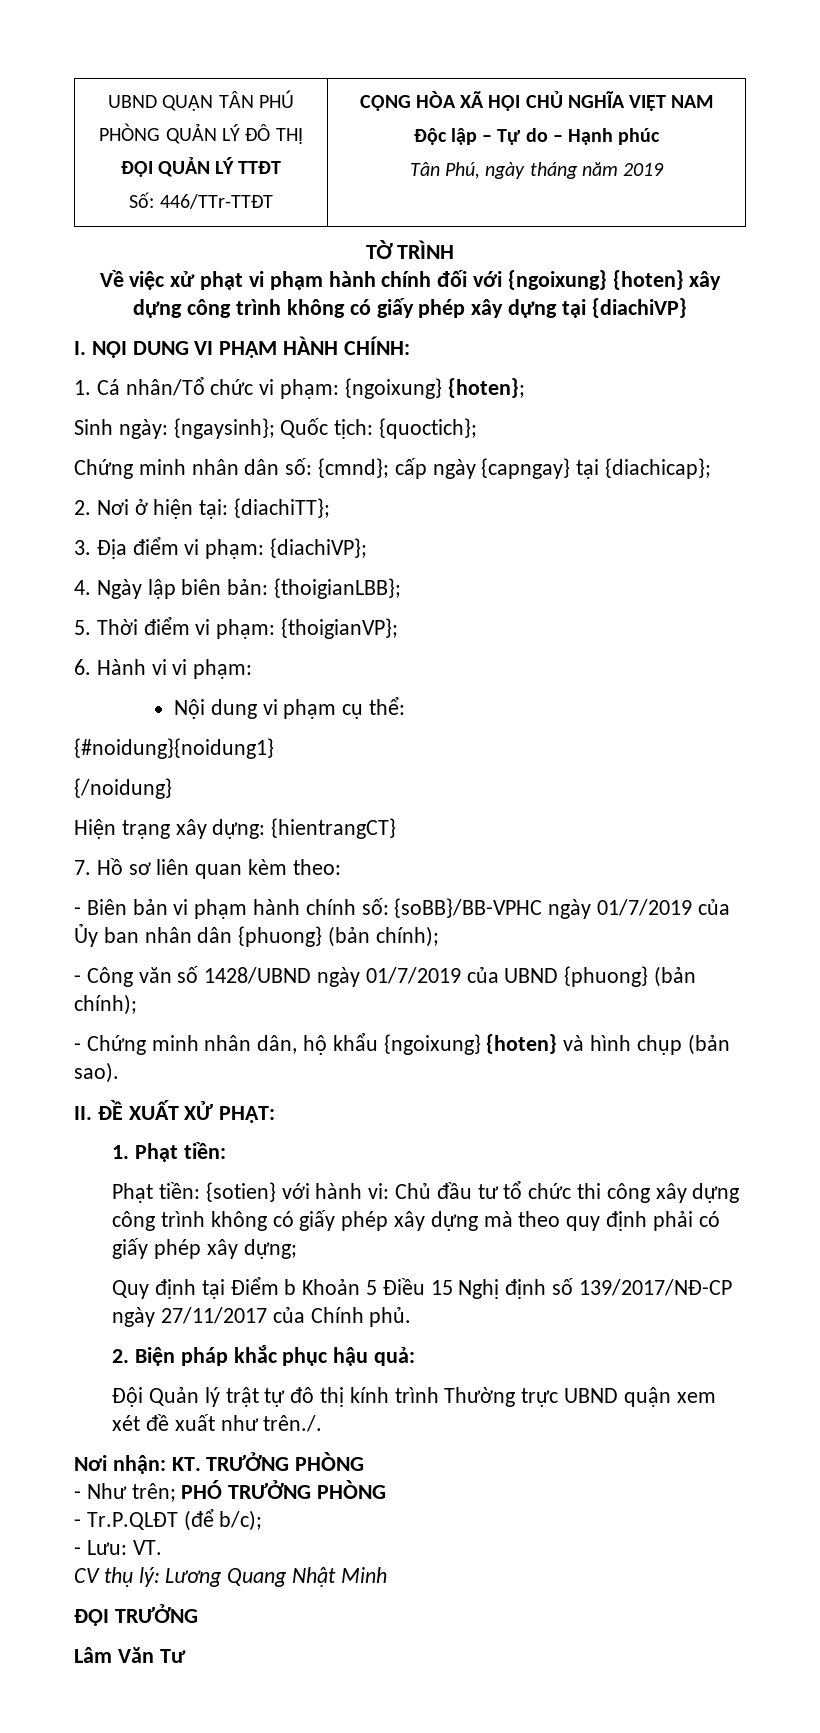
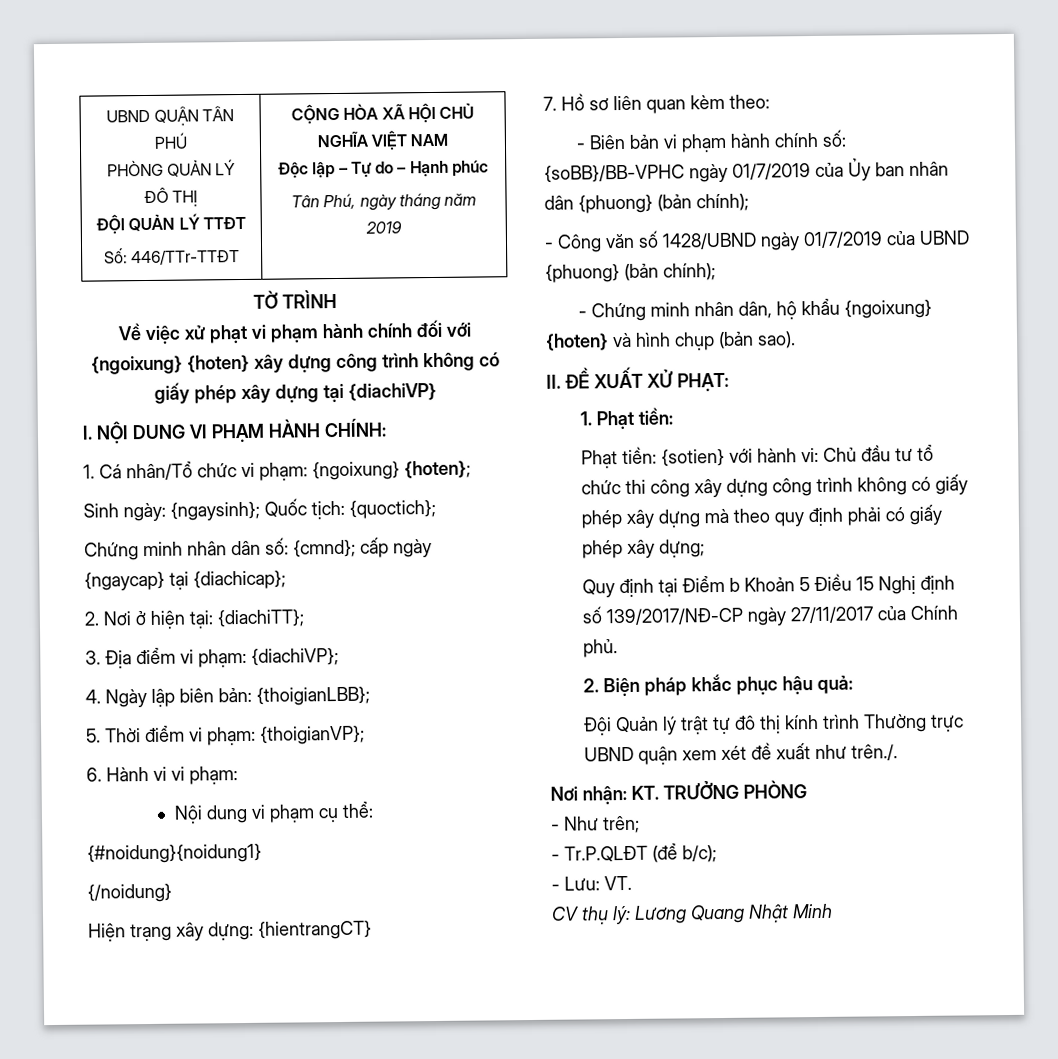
- Chứng minh nhân dân số: {cmnd}; cấp ngày {capngay} tại {diachicap};
+ Chứng minh nhân dân số: {cmnd}; cấp ngày {ngaycap} tại {diachicap};
- - Như trên; PHÓ TRƯỞNG PHÒNG
+ - Như trên;
- ĐỘI TRƯỞNG
- Lâm Văn Tư

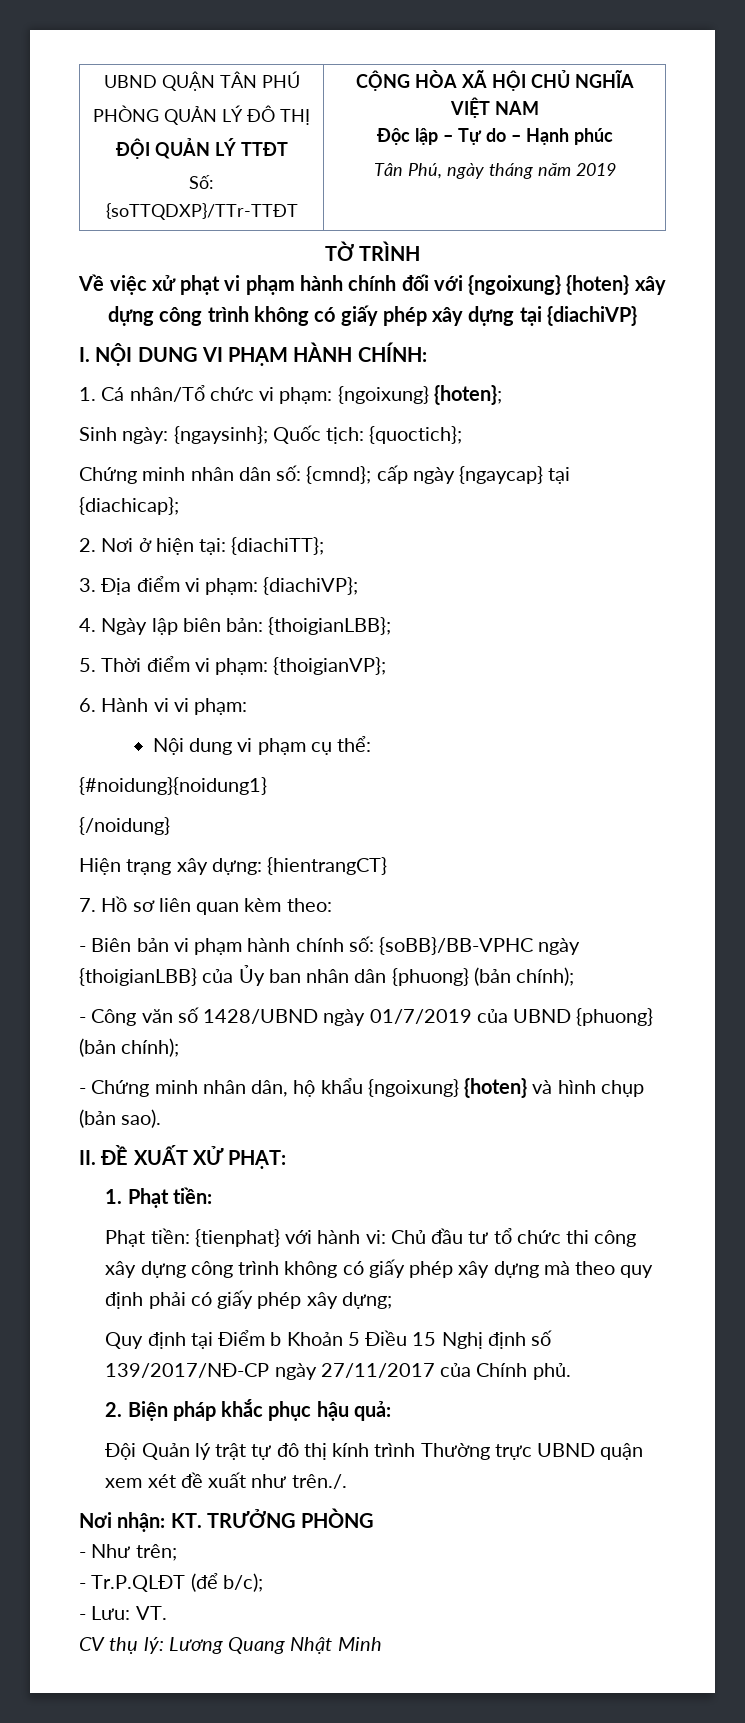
  UBND QUẬN TÂN PHÚ
  PHÒNG QUẢN LÝ ĐÔ THỊ
  ĐỘI QUẢN LÝ TTĐT
- Số: 446/TTr-TTĐT | CỘNG HÒA XÃ HỘI CHỦ NGHĨA VIỆT NAM
+ Số: {soTTQDXP}/TTr-TTĐT | CỘNG HÒA XÃ HỘI CHỦ NGHĨA VIỆT NAM
- - Biên bản vi phạm hành chính số: {soBB}/BB-VPHC ngày 01/7/2019 của Ủy ban nhân dân {phuong} (bản chính);
+ - Biên bản vi phạm hành chính số: {soBB}/BB-VPHC ngày {thoigianLBB} của Ủy ban nhân dân {phuong} (bản chính);
- Phạt tiền: {sotien} với hành vi: Chủ đầu tư tổ chức thi công xây dựng công trình không có giấy phép xây dựng mà theo quy định phải có giấy phép xây dựng;
+ Phạt tiền: {tienphat} với hành vi: Chủ đầu tư tổ chức thi công xây dựng công trình không có giấy phép xây dựng mà theo quy định phải có giấy phép xây dựng;

